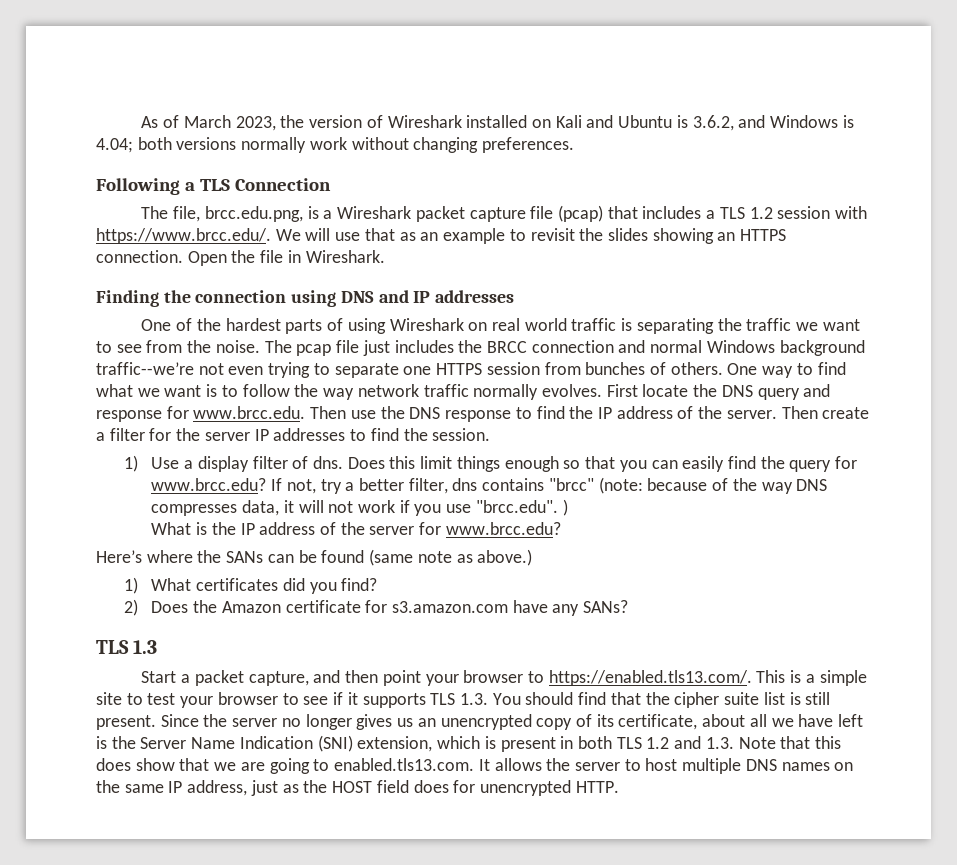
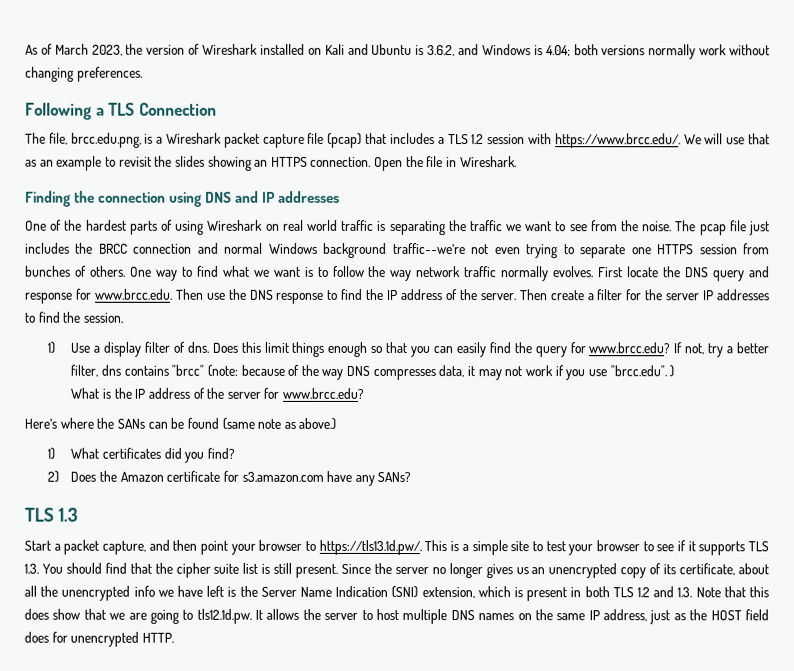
- If not, try a better filter, dns contains "brcc" (note: because of the way DNS compresses data, it will not work if you use "brcc.edu". )
+ If not, try a better filter, dns contains "brcc" (note: because of the way DNS compresses data, it may not work if you use "brcc.edu". )
- Start a packet capture, and then point your browser to https://enabled.tls13.com/. This is a simple site to test your browser to see if it supports TLS 1.3. You should find that the cipher suite list is still present.
+ Start a packet capture, and then point your browser to https://tls13.1d.pw/. This is a simple site to test your browser to see if it supports TLS 1.3. You should find that the cipher suite list is still present.
- Since the server no longer gives us an unencrypted copy of its certificate, about all we have left is the Server Name Indication (SNI) extension, which is present in both TLS 1.2 and 1.3. Note that this does show that we are going to enabled.tls13.com. It allows the server to host multiple DNS names on the same IP address, just as the HOST field does for unencrypted HTTP.
+ Since the server no longer gives us an unencrypted copy of its certificate, about all the unencrypted info we have left is the Server Name Indication (SNI) extension, which is present in both TLS 1.2 and 1.3. Note that this does show that we are going to tls12.1d.pw. It allows the server to host multiple DNS names on the same IP address, just as the HOST field does for unencrypted HTTP.

